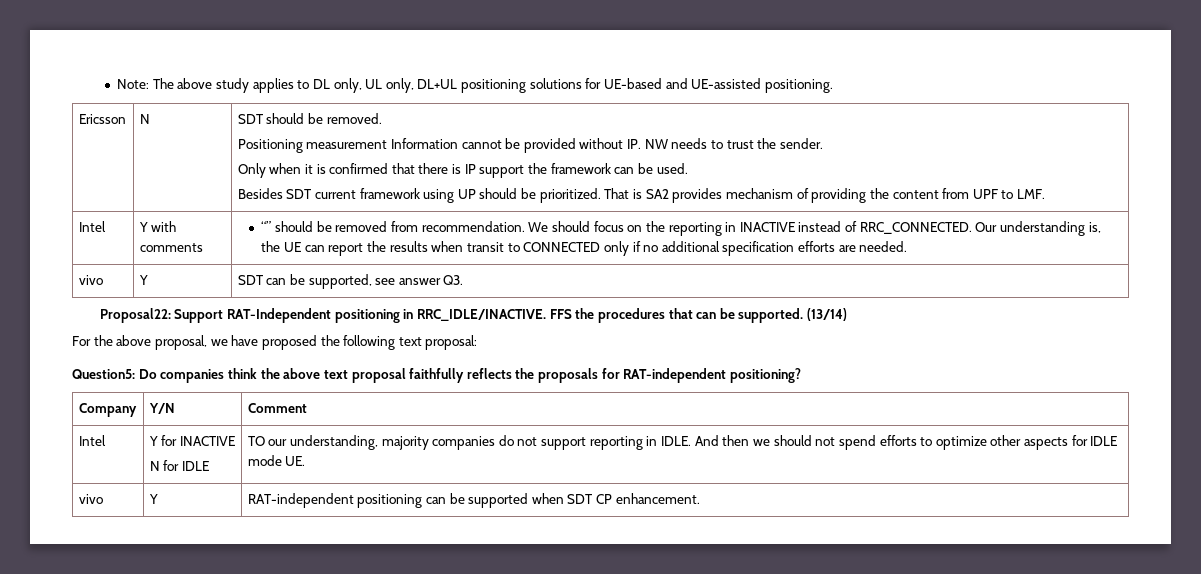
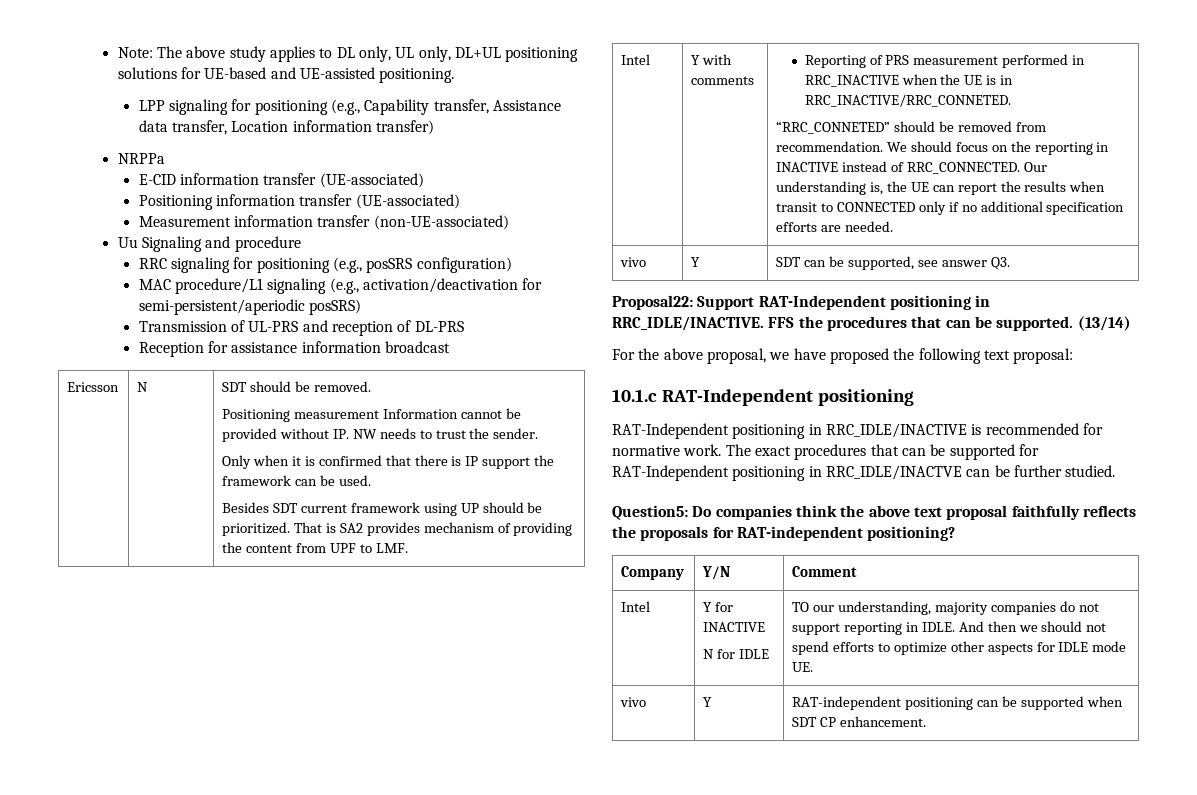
+ LPP signaling for positioning (e.g., Capability transfer, Assistance data transfer, Location information transfer)
+ NRPPa
+ E-CID information transfer (UE-associated)
+ Positioning information transfer (UE-associated)
+ Measurement information transfer (non-UE-associated)
+ Uu Signaling and procedure
+ RRC signaling for positioning (e.g., posSRS configuration)
+ MAC procedure/L1 signaling (e.g., activation/deactivation for semi-persistent/aperiodic posSRS)
+ Transmission of UL-PRS and reception of DL-PRS
+ Reception for assistance information broadcast
- “” should be removed from recommendation.
+ Reporting of PRS measurement performed in RRC_INACTIVE when the UE is in RRC_INACTIVE/RRC_CONNETED.
+ “RRC_CONNETED” should be removed from recommendation.
+ 10.1.c RAT-Independent positioning
+ RAT-Independent positioning in RRC_IDLE/INACTIVE is recommended for normative work. The exact procedures that can be supported for RAT-Independent positioning in RRC_IDLE/INACTVE can be further studied.

